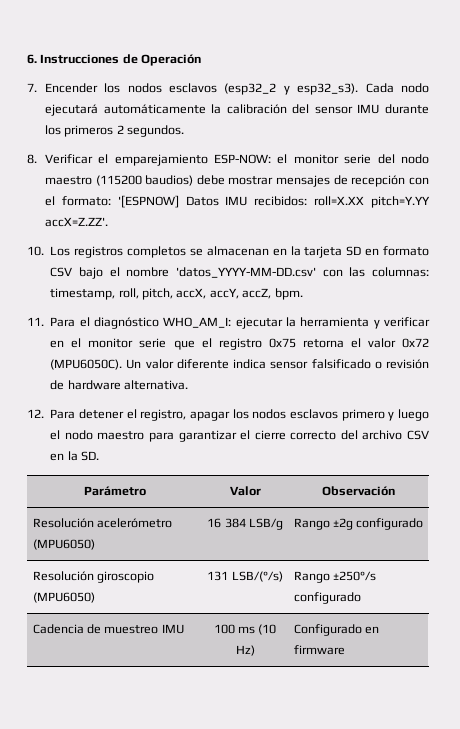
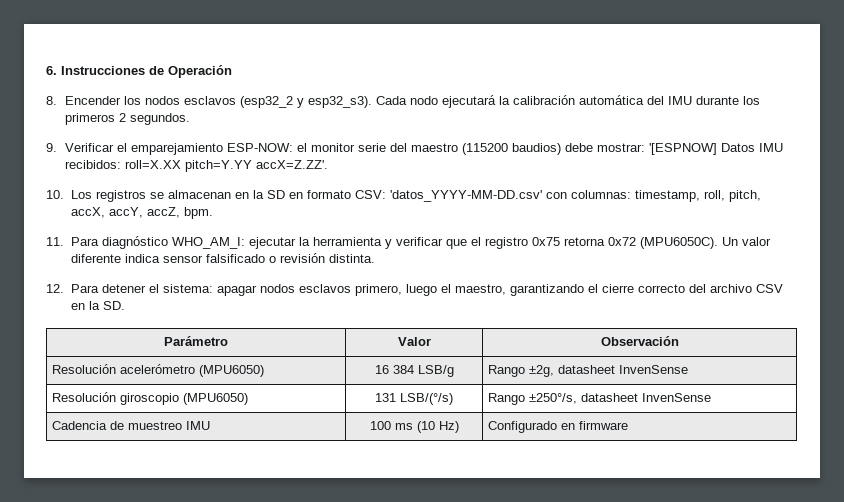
- 7. Encender los nodos esclavos (esp32_2 y esp32_s3).
+ 8. Encender los nodos esclavos (esp32_2 y esp32_s3).
- Cada nodo ejecutará automáticamente la calibración del sensor IMU durante los primeros 2 segundos.
+ Cada nodo ejecutará la calibración automática del IMU durante los primeros 2 segundos.
- 8. Verificar el emparejamiento ESP-NOW: el monitor serie del nodo maestro (115200 baudios) debe mostrar mensajes de recepción con el formato: '[ESPNOW] Datos IMU recibidos: roll=X.XX pitch=Y.YY accX=Z.ZZ'.
+ 9. Verificar el emparejamiento ESP-NOW: el monitor serie del maestro (115200 baudios) debe mostrar: '[ESPNOW] Datos IMU recibidos: roll=X.XX pitch=Y.YY accX=Z.ZZ'.
- 10. Los registros completos se almacenan en la tarjeta SD en formato CSV bajo el nombre 'datos_YYYY-MM-DD.csv' con las columnas: timestamp, roll, pitch, accX, accY, accZ, bpm.
+ 10. Los registros se almacenan en la SD en formato CSV: 'datos_YYYY-MM-DD.csv' con columnas: timestamp, roll, pitch, accX, accY, accZ, bpm.
- 11. Para el diagnóstico WHO_AM_I: ejecutar la herramienta y verificar en el monitor serie que el registro 0x75 retorna el valor 0x72 (MPU6050C).
+ 11. Para diagnóstico WHO_AM_I: ejecutar la herramienta y verificar que el registro 0x75 retorna 0x72 (MPU6050C).
- Un valor diferente indica sensor falsificado o revisión de hardware alternativa.
+ Un valor diferente indica sensor falsificado o revisión distinta.
- 12. Para detener el registro, apagar los nodos esclavos primero y luego el nodo maestro para garantizar el cierre correcto del archivo CSV en la SD.
+ 12. Para detener el sistema: apagar nodos esclavos primero, luego el maestro, garantizando el cierre correcto del archivo CSV en la SD.
- Resolución acelerómetro (MPU6050) | 16 384 LSB/g | Rango ±2g configurado
+ Resolución acelerómetro (MPU6050) | 16 384 LSB/g | Rango ±2g, datasheet InvenSense
- Resolución giroscopio (MPU6050) | 131 LSB/(°/s) | Rango ±250°/s configurado
+ Resolución giroscopio (MPU6050) | 131 LSB/(°/s) | Rango ±250°/s, datasheet InvenSense

